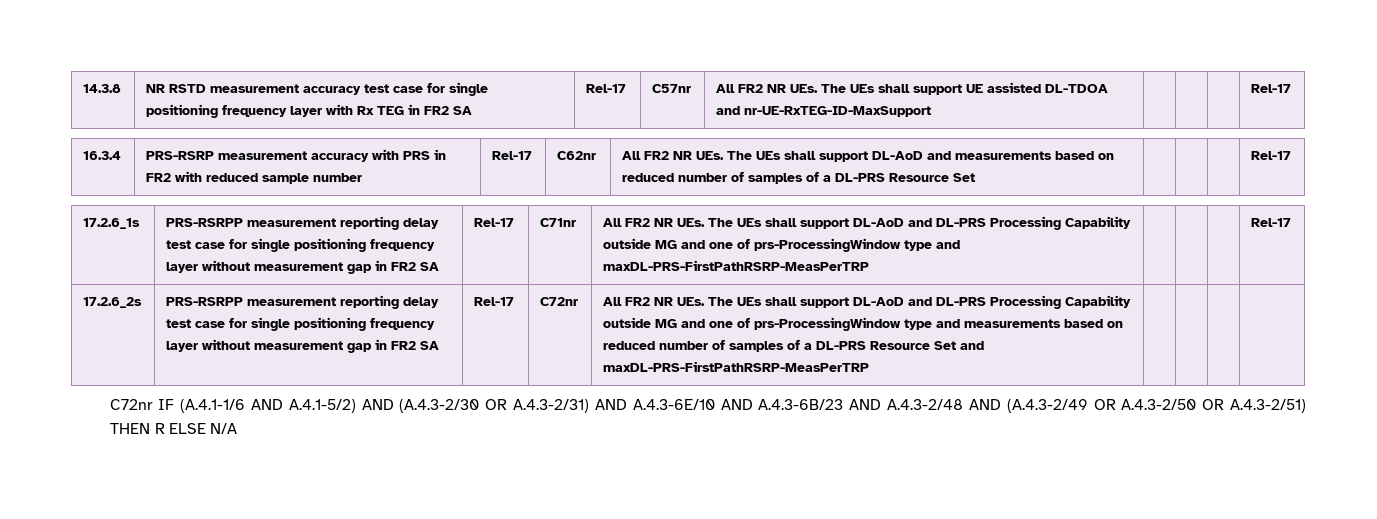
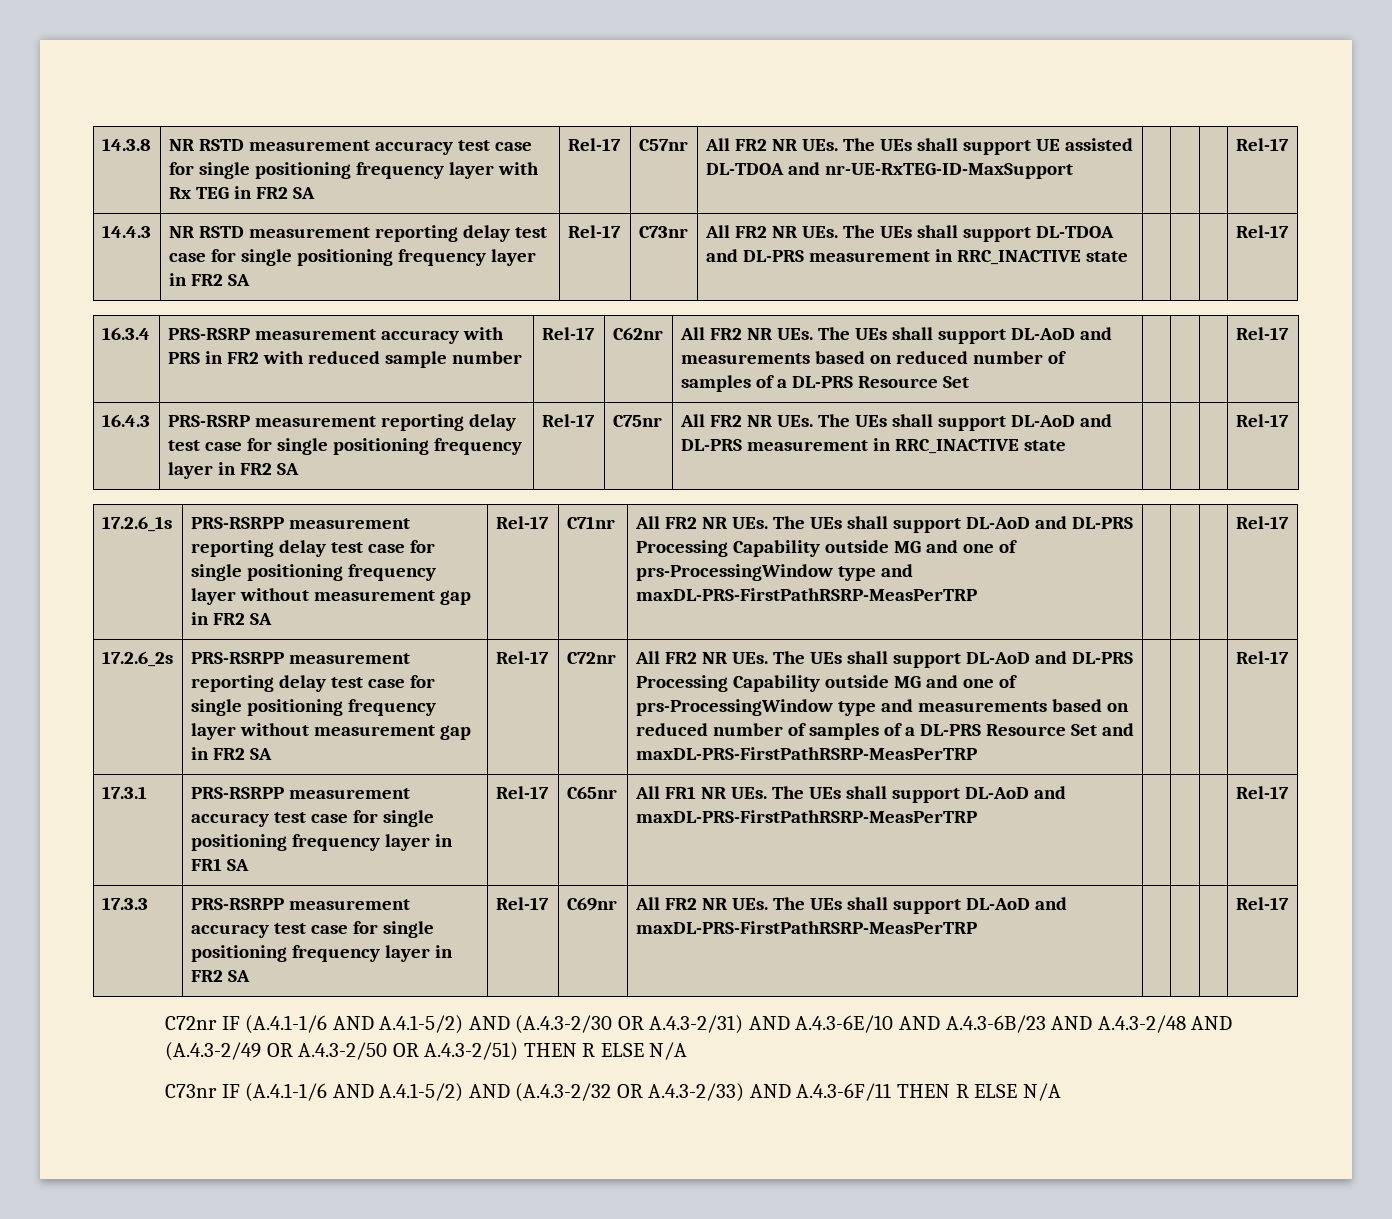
+ 14.4.3 | NR RSTD measurement reporting delay test case for single positioning frequency layer in FR2 SA | Rel-17 | C73nr | All FR2 NR UEs. The UEs shall support DL-TDOA and DL-PRS measurement in RRC_INACTIVE state | | | | Rel-17
+ 16.4.3 | PRS-RSRP measurement reporting delay test case for single positioning frequency layer in FR2 SA | Rel-17 | C75nr | All FR2 NR UEs. The UEs shall support DL-AoD and DL-PRS measurement in RRC_INACTIVE state | | | | Rel-17
- All FR2 NR UEs. The UEs shall support DL-AoD and DL-PRS Processing Capability outside MG and one of prs-ProcessingWindow type and measurements based on reduced number of samples of a DL-PRS Resource Set and maxDL-PRS-FirstPathRSRP-MeasPerTRP
+ All FR2 NR UEs. The UEs shall support DL-AoD and DL-PRS Processing Capability outside MG and one of prs-ProcessingWindow type and measurements based on reduced number of samples of a DL-PRS Resource Set and maxDL-PRS-FirstPathRSRP-MeasPerTRP | | | | Rel-17
+ 17.3.1 | PRS-RSRPP measurement accuracy test case for single positioning frequency layer in FR1 SA | Rel-17 | C65nr | All FR1 NR UEs. The UEs shall support DL-AoD and maxDL-PRS-FirstPathRSRP-MeasPerTRP | | | | Rel-17
+ 17.3.3 | PRS-RSRPP measurement accuracy test case for single positioning frequency layer in FR2 SA | Rel-17 | C69nr | All FR2 NR UEs. The UEs shall support DL-AoD and maxDL-PRS-FirstPathRSRP-MeasPerTRP | | | | Rel-17
+ C73nr IF (A.4.1-1/6 AND A.4.1-5/2) AND (A.4.3-2/32 OR A.4.3-2/33) AND A.4.3-6F/11 THEN R ELSE N/A

